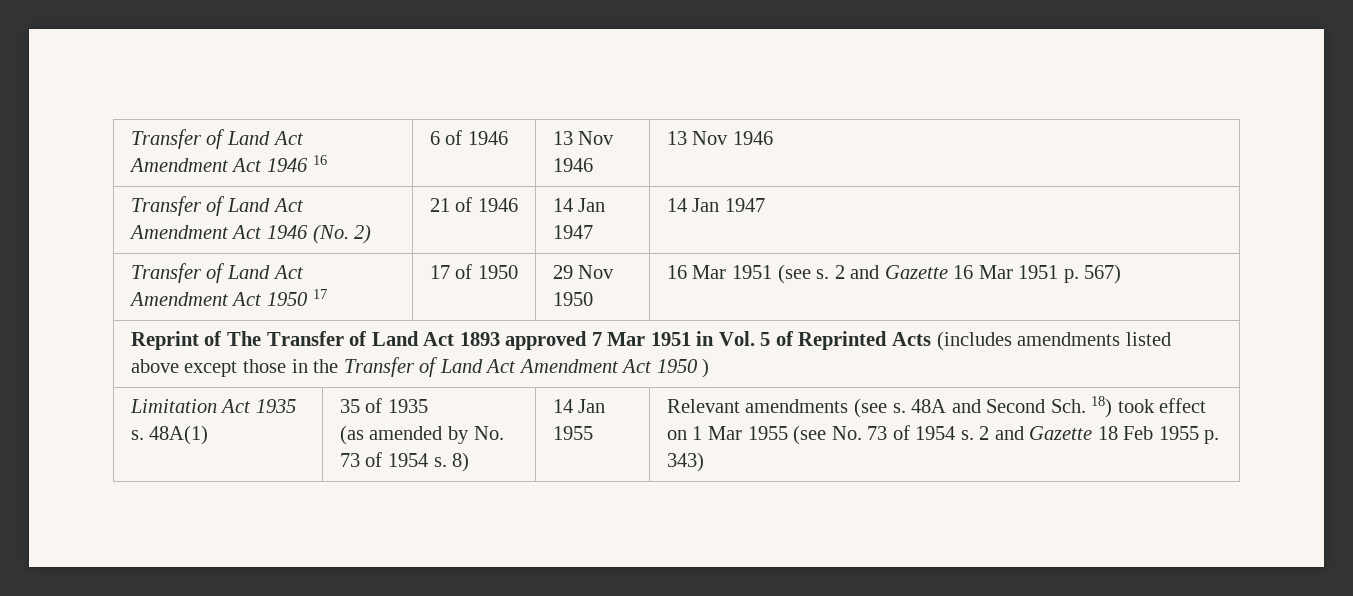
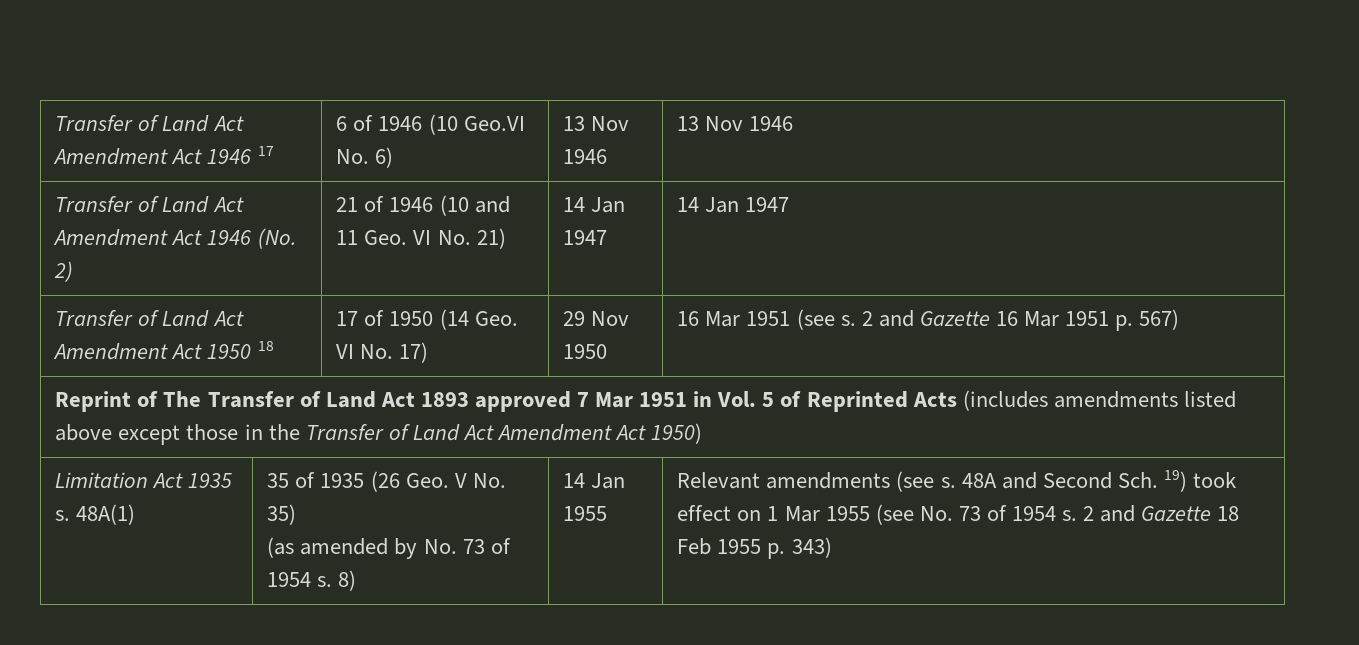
- Transfer of Land Act Amendment Act 1946 16 | 6 of 1946 | 13 Nov 1946 | 13 Nov 1946
+ Transfer of Land Act Amendment Act 1946 17 | 6 of 1946 (10 Geo.VI No. 6) | 13 Nov 1946 | 13 Nov 1946
- Transfer of Land Act Amendment Act 1946 (No. 2) | 21 of 1946 | 14 Jan 1947 | 14 Jan 1947
+ Transfer of Land Act Amendment Act 1946 (No. 2) | 21 of 1946 (10 and 11 Geo. VI No. 21) | 14 Jan 1947 | 14 Jan 1947
- Transfer of Land Act Amendment Act 1950 17 | 17 of 1950 | 29 Nov 1950 | 16 Mar 1951 (see s. 2 and Gazette 16 Mar 1951 p. 567)
+ Transfer of Land Act Amendment Act 1950 18 | 17 of 1950 (14 Geo. VI No. 17) | 29 Nov 1950 | 16 Mar 1951 (see s. 2 and Gazette 16 Mar 1951 p. 567)
- Reprint of The Transfer of Land Act 1893 approved 7 Mar 1951 in Vol. 5 of Reprinted Acts (includes amendments listed above except those in the Transfer of Land Act Amendment Act 1950 )
+ Reprint of The Transfer of Land Act 1893 approved 7 Mar 1951 in Vol. 5 of Reprinted Acts (includes amendments listed above except those in the Transfer of Land Act Amendment Act 1950)
- 35 of 1935
+ 35 of 1935 (26 Geo. V No. 35)
- 48A and Second Sch. 18) took effect on 1 Mar 1955 (see No. 73 of 1954 s.
+ 48A and Second Sch. 19) took effect on 1 Mar 1955 (see No. 73 of 1954 s.

